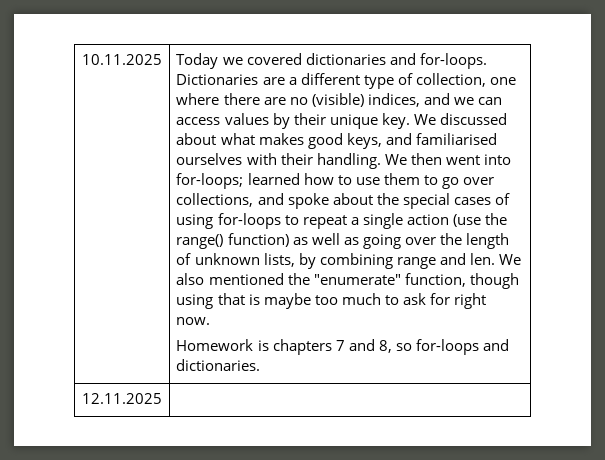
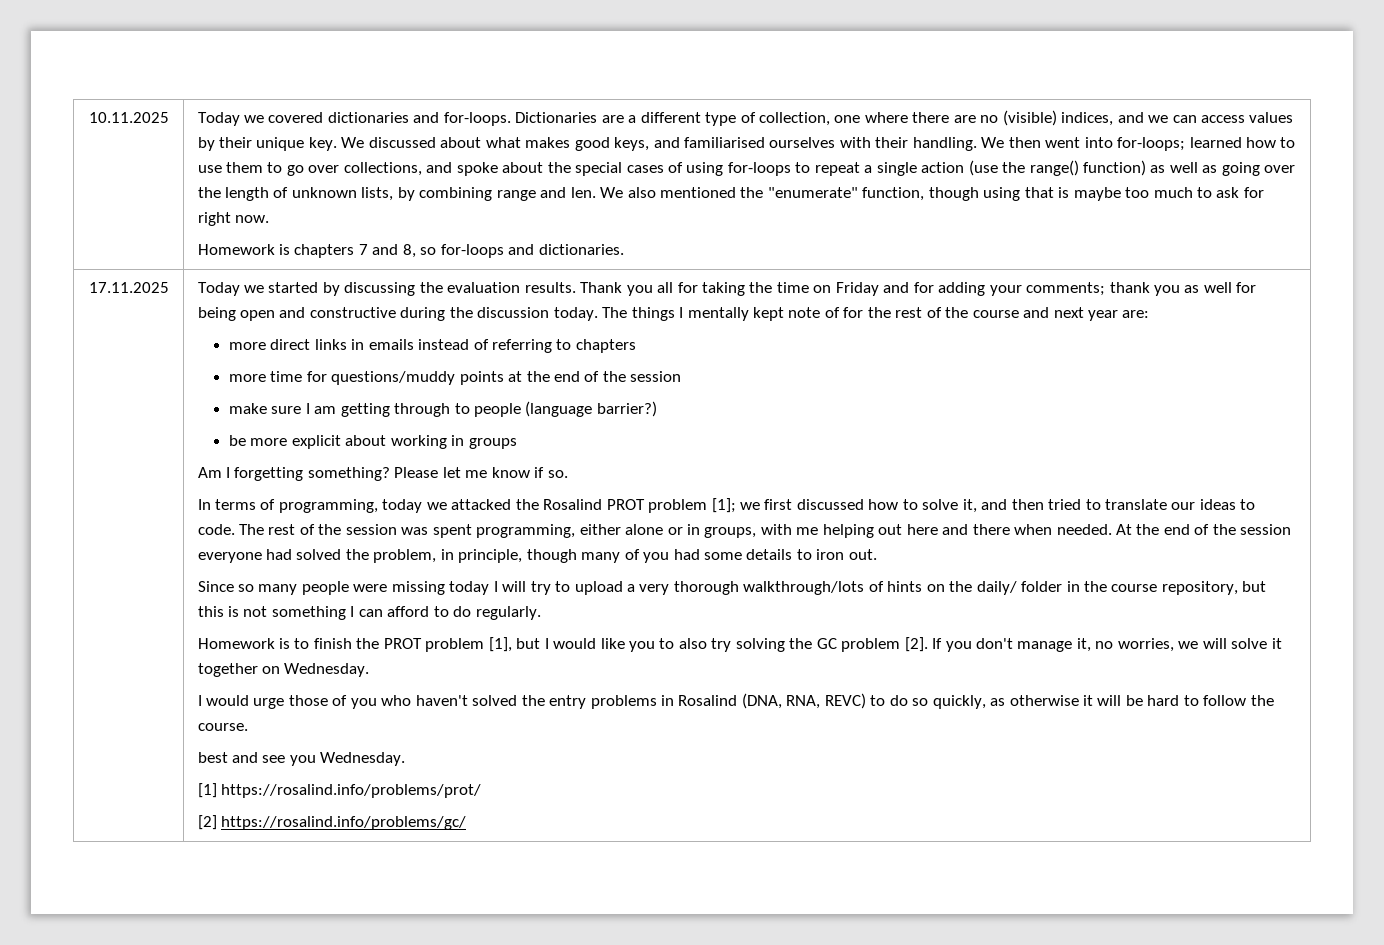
- 12.11.2025
+ 17.11.2025 | Today we started by discussing the evaluation results. Thank you all for taking the time on Friday and for adding your comments; thank you as well for being open and constructive during the discussion today. The things I mentally kept note of for the rest of the course and next year are:
+ more direct links in emails instead of referring to chapters
+ more time for questions/muddy points at the end of the session
+ make sure I am getting through to people (language barrier?)
+ be more explicit about working in groups
+ Am I forgetting something? Please let me know if so.
+ In terms of programming, today we attacked the Rosalind PROT problem [1]; we first discussed how to solve it, and then tried to translate our ideas to code. The rest of the session was spent programming, either alone or in groups, with me helping out here and there when needed. At the end of the session everyone had solved the problem, in principle, though many of you had some details to iron out.
+ Since so many people were missing today I will try to upload a very thorough walkthrough/lots of hints on the daily/ folder in the course repository, but this is not something I can afford to do regularly.
+ Homework is to finish the PROT problem [1], but I would like you to also try solving the GC problem [2]. If you don't manage it, no worries, we will solve it together on Wednesday.
+ I would urge those of you who haven't solved the entry problems in Rosalind (DNA, RNA, REVC) to do so quickly, as otherwise it will be hard to follow the course.
+ best and see you Wednesday.
+ [1] https://rosalind.info/problems/prot/
+ [2] https://rosalind.info/problems/gc/

